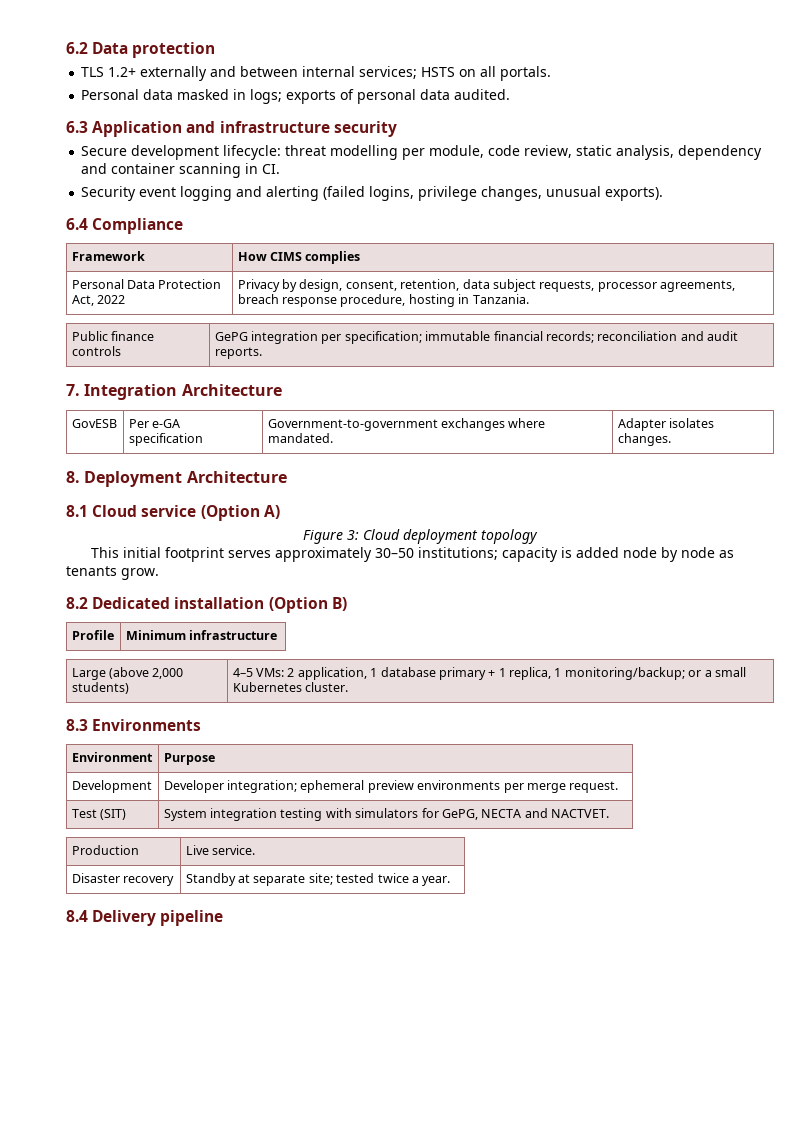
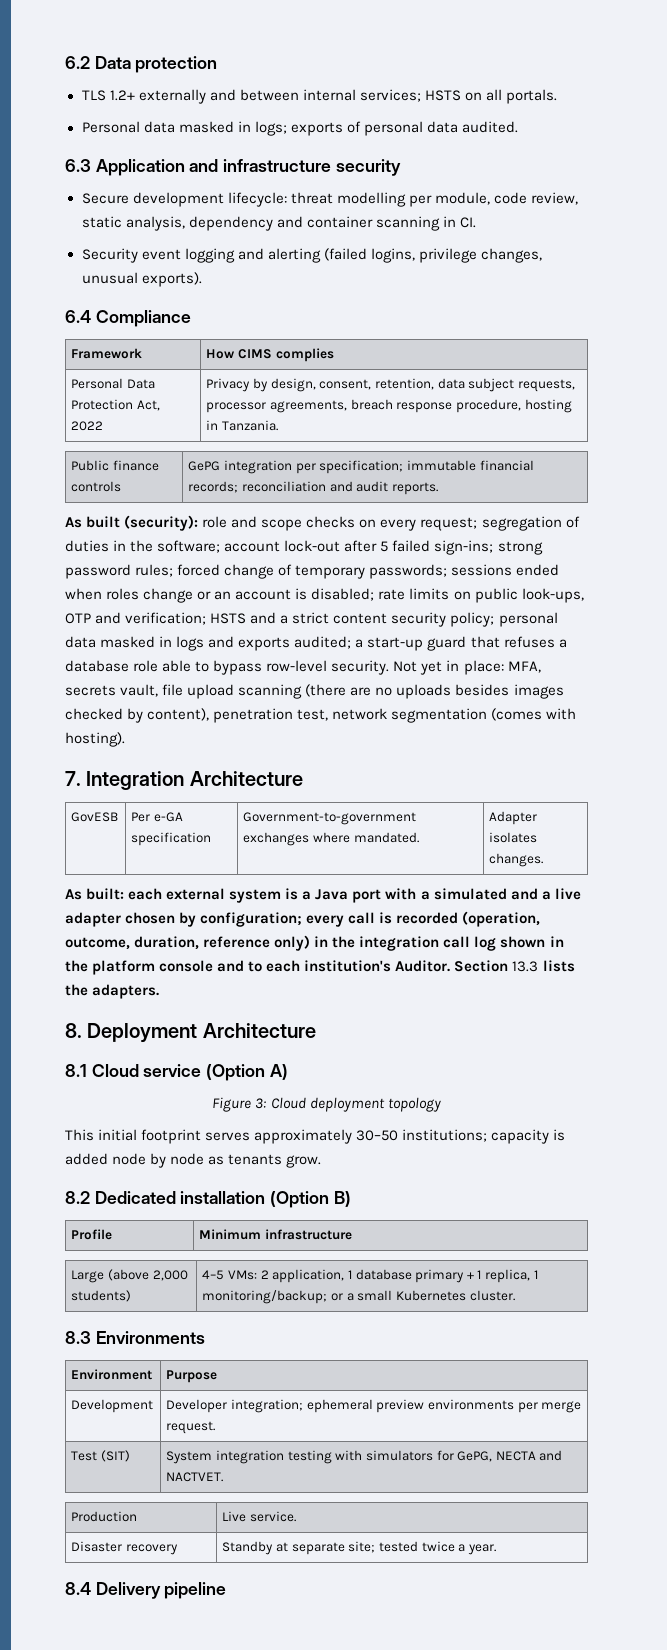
+ As built (security): role and scope checks on every request; segregation of duties in the software; account lock-out after 5 failed sign-ins; strong password rules; forced change of temporary passwords; sessions ended when roles change or an account is disabled; rate limits on public look-ups, OTP and verification; HSTS and a strict content security policy; personal data masked in logs and exports audited; a start-up guard that refuses a database role able to bypass row-level security. Not yet in place: MFA, secrets vault, file upload scanning (there are no uploads besides images checked by content), penetration test, network segmentation (comes with hosting).
+ As built: each external system is a Java port with a simulated and a live adapter chosen by configuration; every call is recorded (operation, outcome, duration, reference only) in the integration call log shown in the platform console and to each institution's Auditor. Section 13.3 lists the adapters.

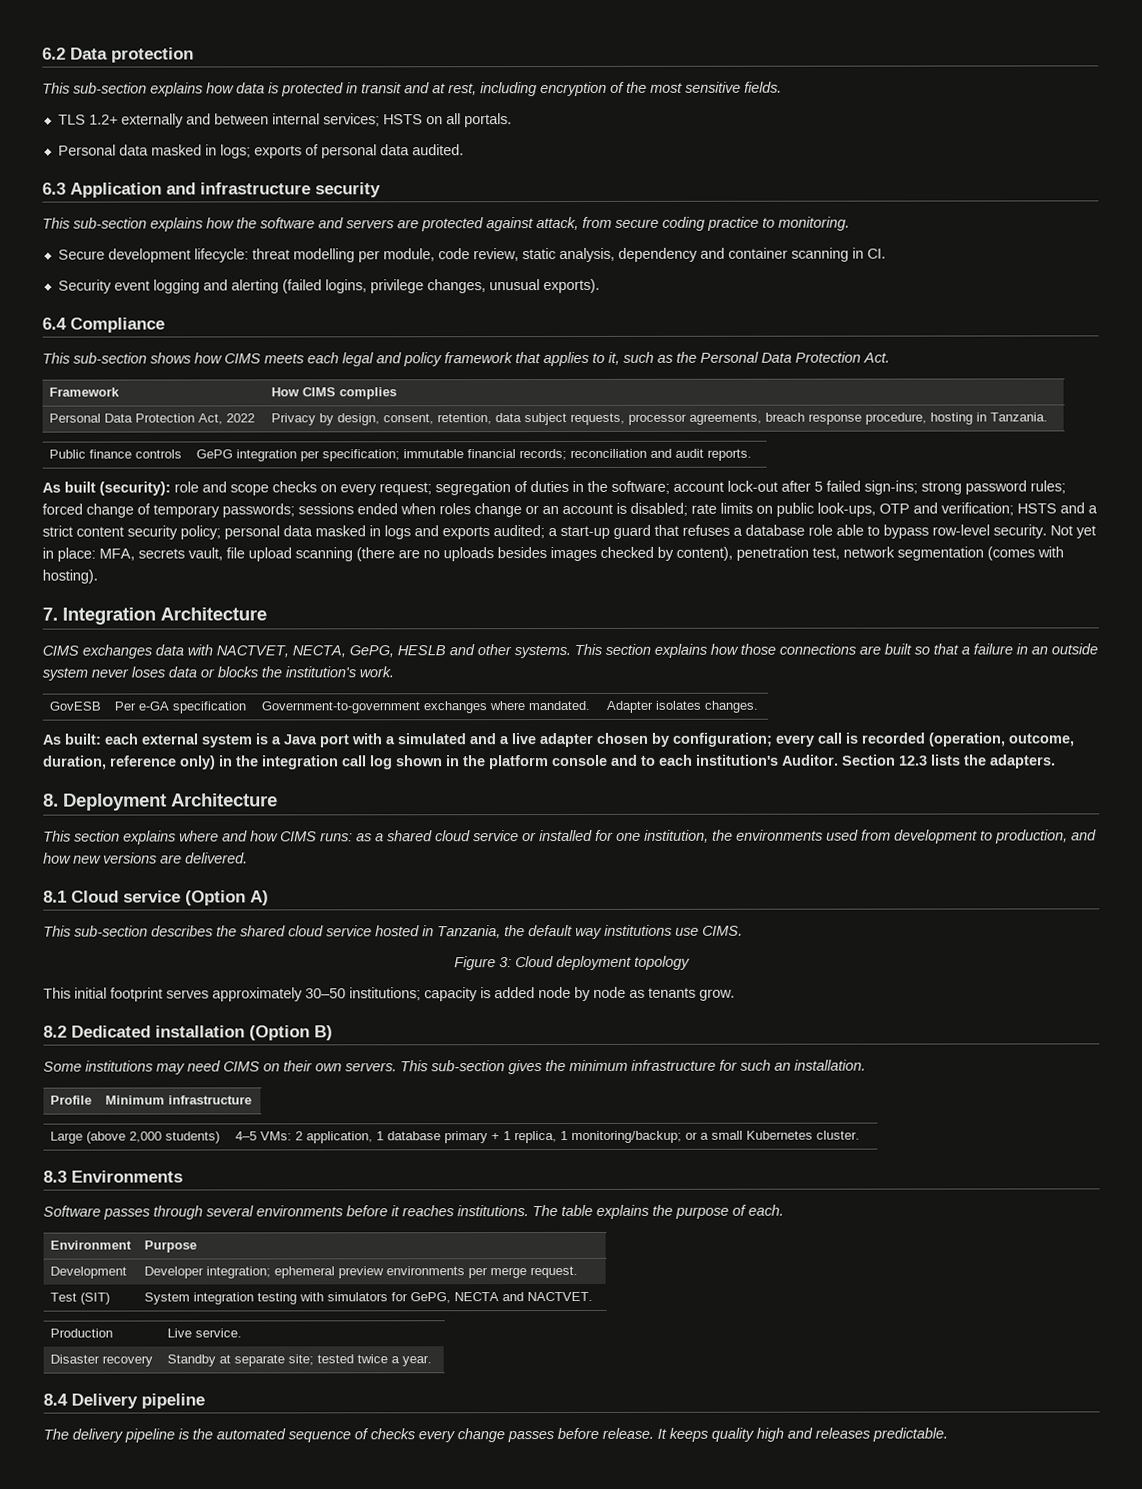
+ This sub-section explains how data is protected in transit and at rest, including encryption of the most sensitive fields.
+ This sub-section explains how the software and servers are protected against attack, from secure coding practice to monitoring.
+ This sub-section shows how CIMS meets each legal and policy framework that applies to it, such as the Personal Data Protection Act.
+ CIMS exchanges data with NACTVET, NECTA, GePG, HESLB and other systems. This section explains how those connections are built so that a failure in an outside system never loses data or blocks the institution's work.
- Section 13.3 lists the adapters.
+ Section 12.3 lists the adapters.
+ This section explains where and how CIMS runs: as a shared cloud service or installed for one institution, the environments used from development to production, and how new versions are delivered.
+ This sub-section describes the shared cloud service hosted in Tanzania, the default way institutions use CIMS.
+ Some institutions may need CIMS on their own servers. This sub-section gives the minimum infrastructure for such an installation.
+ Software passes through several environments before it reaches institutions. The table explains the purpose of each.
+ The delivery pipeline is the automated sequence of checks every change passes before release. It keeps quality high and releases predictable.

